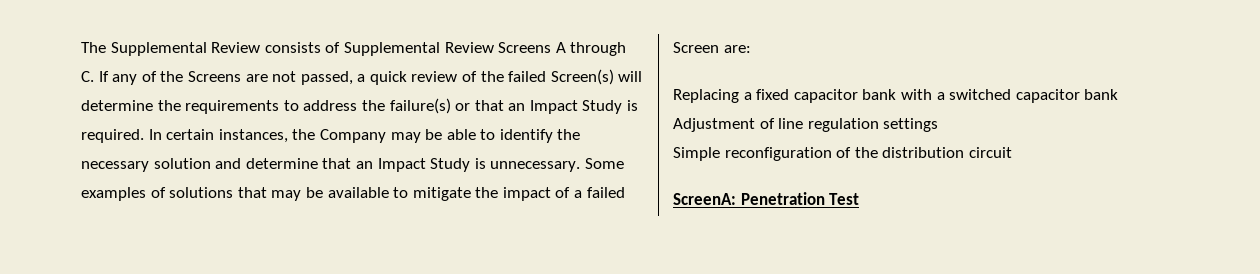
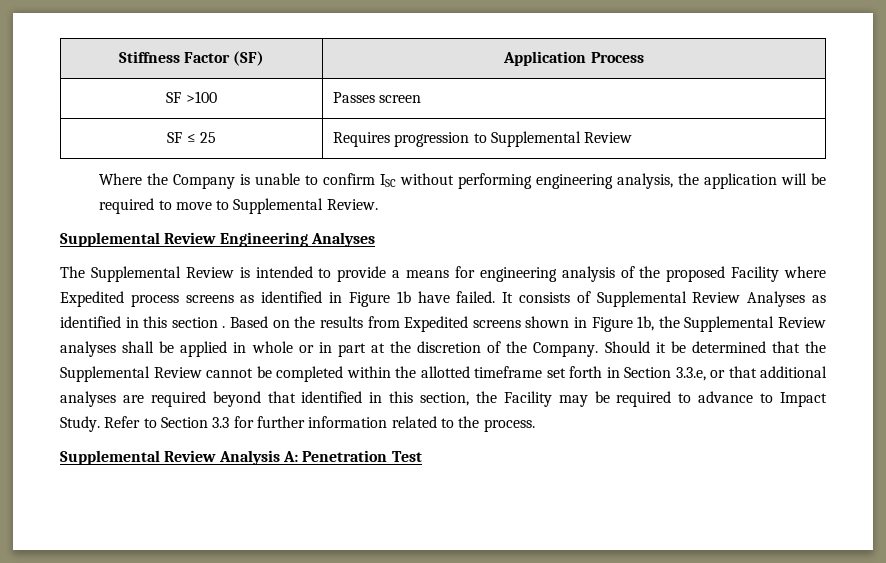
- The Supplemental Review consists of Supplemental Review Screens A through C. If any of the Screens are not passed, a quick review of the failed Screen(s) will determine the requirements to address the failure(s) or that an Impact Study is required. In certain instances, the Company may be able to identify the necessary solution and determine that an Impact Study is unnecessary. Some examples of solutions that may be available to mitigate the impact of a failed Screen are:
- Replacing a fixed capacitor bank with a switched capacitor bank
- Adjustment of line regulation settings
- Simple reconfiguration of the distribution circuit
- ScreenA: Penetration Test
+ Stiffness Factor (SF) | Application Process
+ SF >100 | Passes screen
+ SF ≤ 25 | Requires progression to Supplemental Review
+ Where the Company is unable to confirm ISC without performing engineering analysis, the application will be required to move to Supplemental Review.
+ Supplemental Review Engineering Analyses
+ The Supplemental Review is intended to provide a means for engineering analysis of the proposed Facility where Expedited process screens as identified in Figure 1b have failed. It consists of Supplemental Review Analyses as identified in this section . Based on the results from Expedited screens shown in Figure 1b, the Supplemental Review analyses shall be applied in whole or in part at the discretion of the Company. Should it be determined that the Supplemental Review cannot be completed within the allotted timeframe set forth in Section 3.3.e, or that additional analyses are required beyond that identified in this section, the Facility may be required to advance to Impact Study. Refer to Section 3.3 for further information related to the process.
+ Supplemental Review Analysis A: Penetration Test

